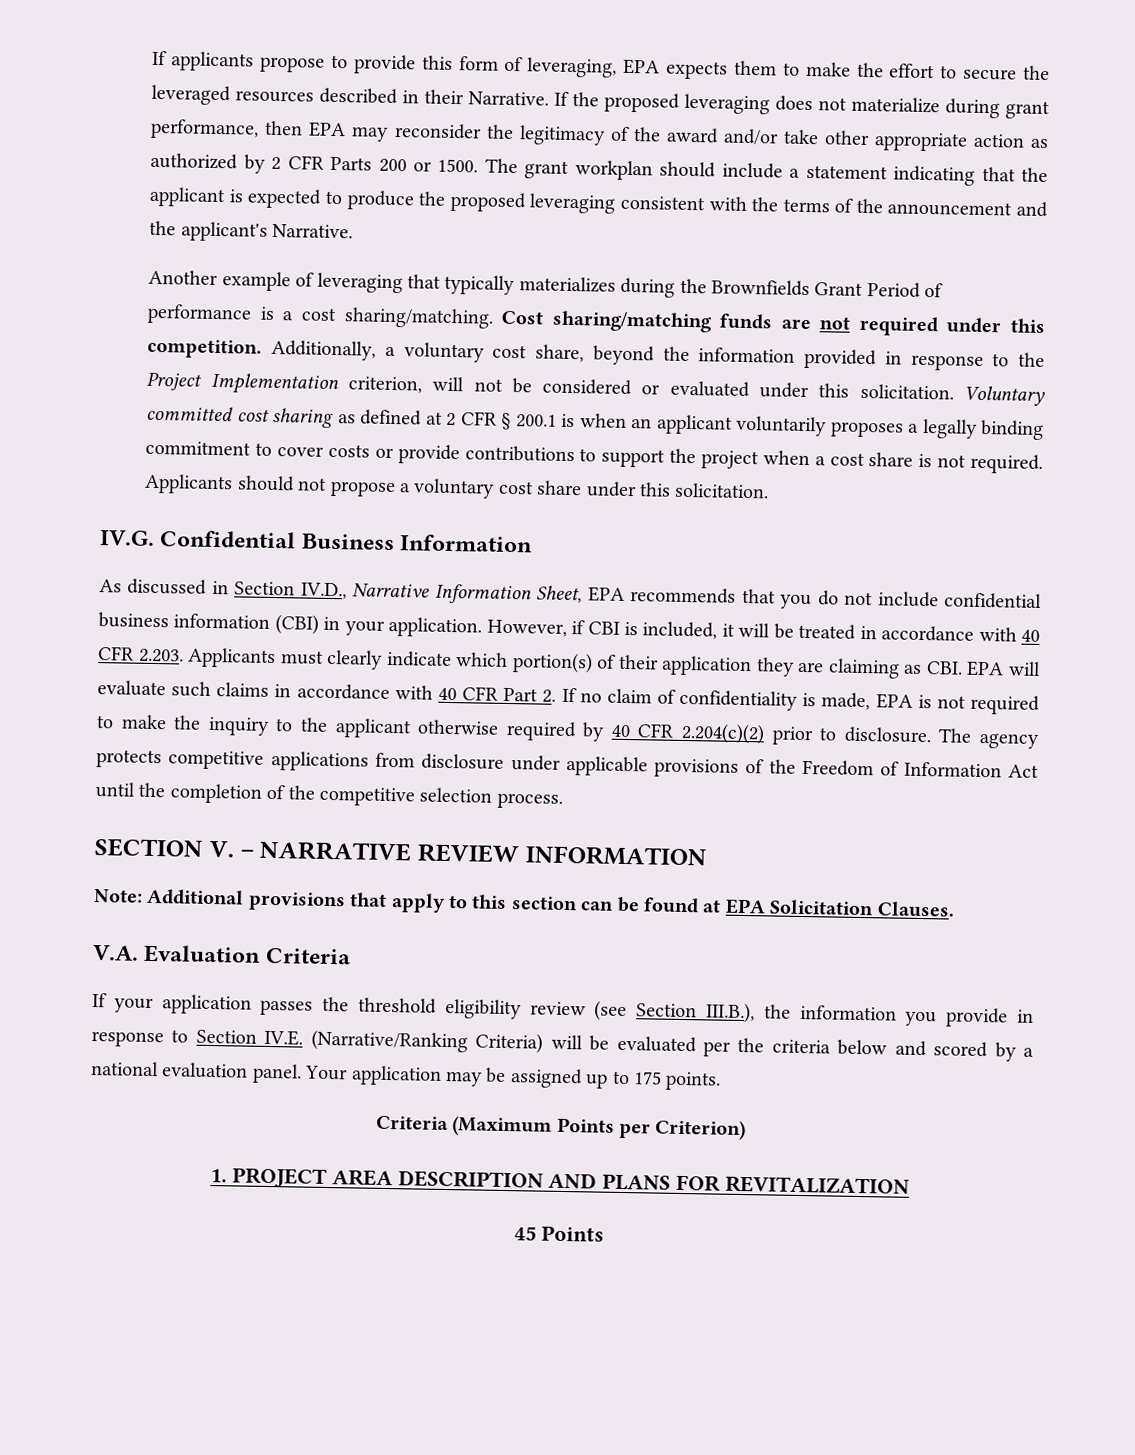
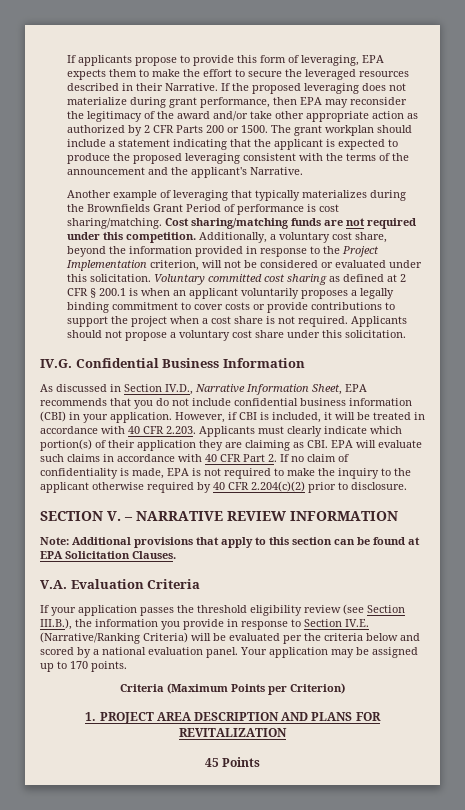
- Another example of leveraging that typically materializes during the Brownfields Grant Period of performance is a cost sharing/matching.
+ Another example of leveraging that typically materializes during the Brownfields Grant Period of performance is cost sharing/matching.
- The agency protects competitive applications from disclosure under applicable provisions of the Freedom of Information Act until the completion of the competitive selection process.
- Your application may be assigned up to 175 points.
+ Your application may be assigned up to 170 points.

